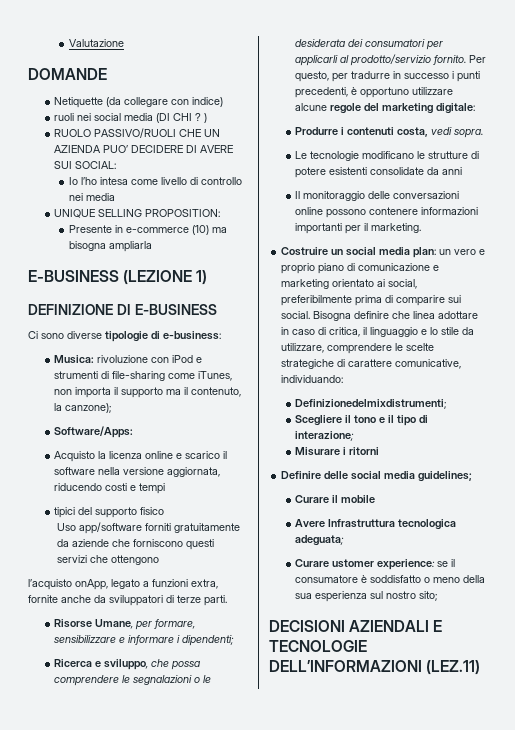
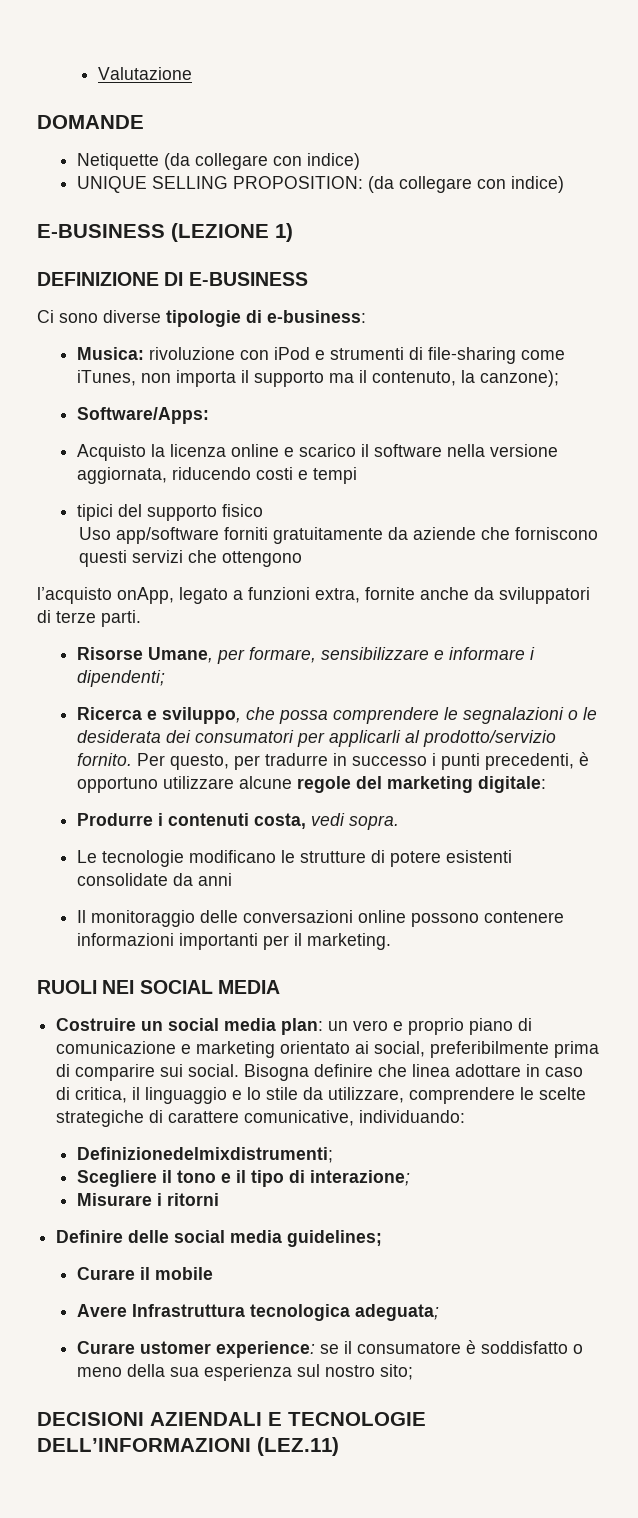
- ruoli nei social media (DI CHI ? )
- RUOLO PASSIVO/RUOLI CHE UN AZIENDA PUO’ DECIDERE DI AVERE SUI SOCIAL:
- Io l’ho intesa come livello di controllo nei media
- UNIQUE SELLING PROPOSITION:
- Presente in e-commerce (10) ma bisogna ampliarla
+ UNIQUE SELLING PROPOSITION: (da collegare con indice)
+ RUOLI NEI SOCIAL MEDIA

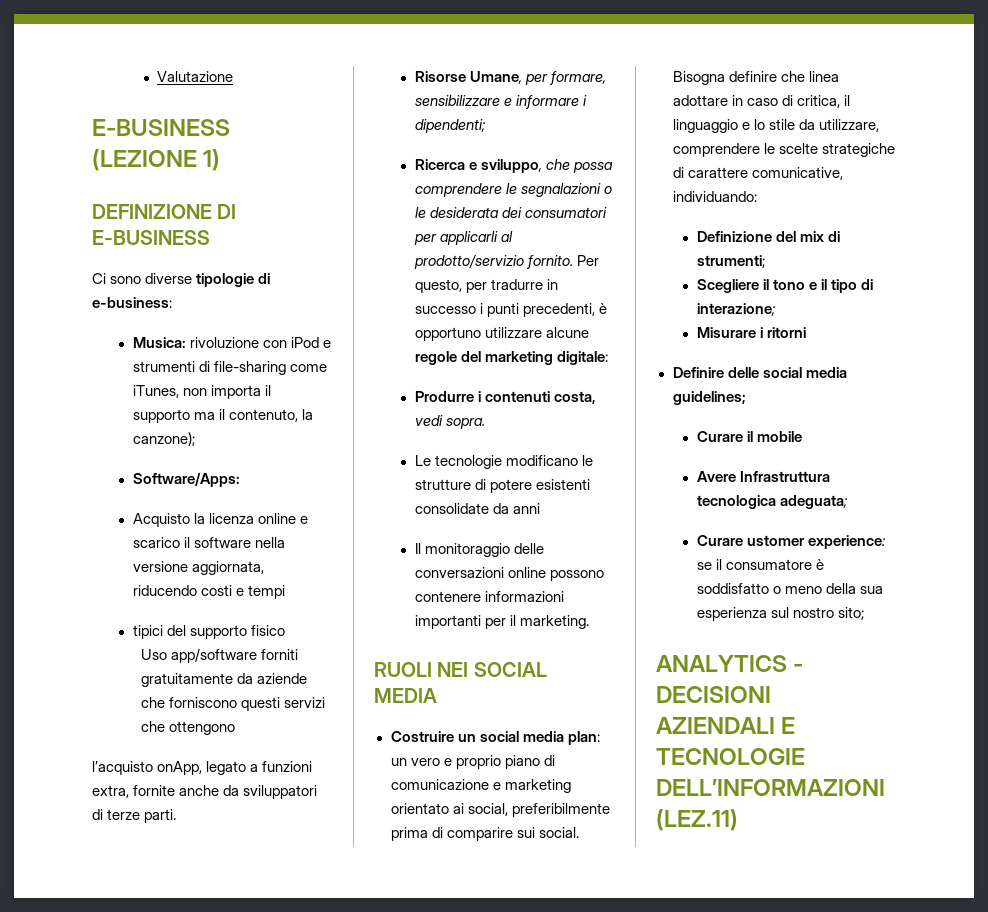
- DOMANDE
- Netiquette (da collegare con indice)
- UNIQUE SELLING PROPOSITION: (da collegare con indice)
- Definizionedelmixdistrumenti;
+ Definizione del mix di strumenti;
- DECISIONI AZIENDALI E TECNOLOGIE DELL’INFORMAZIONI (LEZ.11)
+ ANALYTICS - DECISIONI AZIENDALI E TECNOLOGIE DELL’INFORMAZIONI (LEZ.11)

